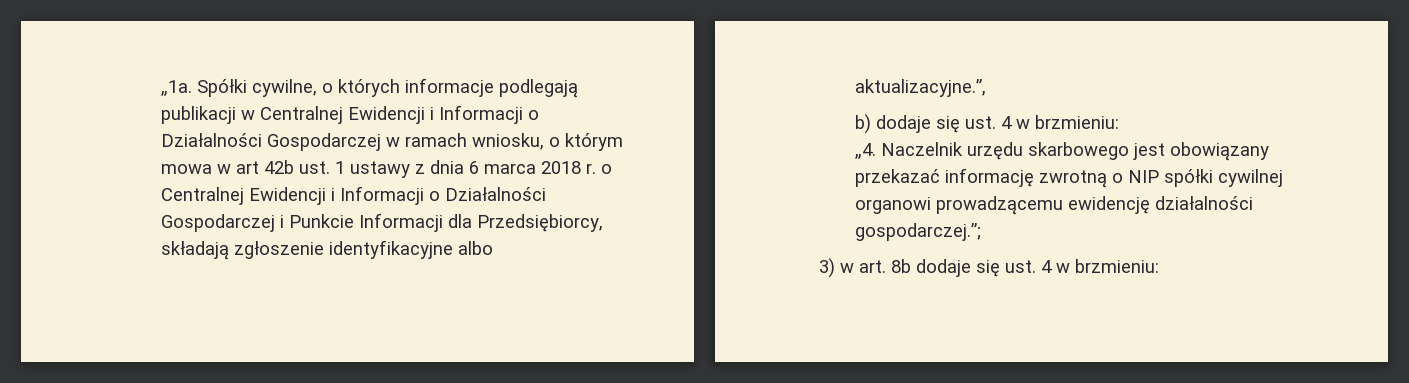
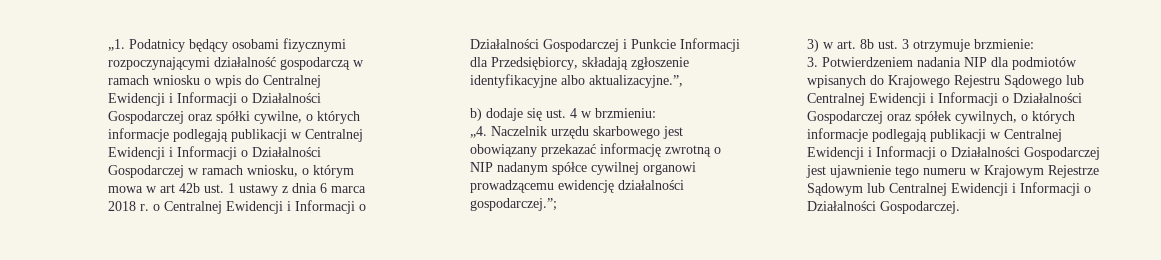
- „1a. Spółki cywilne, o których informacje podlegają publikacji w Centralnej Ewidencji i Informacji o Działalności Gospodarczej w ramach wniosku, o którym mowa w art 42b ust. 1 ustawy z dnia 6 marca 2018 r. o Centralnej Ewidencji i Informacji o Działalności Gospodarczej i Punkcie Informacji dla Przedsiębiorcy, składają zgłoszenie identyfikacyjne albo aktualizacyjne.”,
+ „1. Podatnicy będący osobami fizycznymi rozpoczynającymi działalność gospodarczą w ramach wniosku o wpis do Centralnej Ewidencji i Informacji o Działalności Gospodarczej oraz spółki cywilne, o których informacje podlegają publikacji w Centralnej Ewidencji i Informacji o Działalności Gospodarczej w ramach wniosku, o którym mowa w art 42b ust. 1 ustawy z dnia 6 marca 2018 r. o Centralnej Ewidencji i Informacji o Działalności Gospodarczej i Punkcie Informacji dla Przedsiębiorcy, składają zgłoszenie identyfikacyjne albo aktualizacyjne.”,
- Naczelnik urzędu skarbowego jest obowiązany przekazać informację zwrotną o NIP spółki cywilnej organowi prowadzącemu ewidencję działalności gospodarczej.”;
+ Naczelnik urzędu skarbowego jest obowiązany przekazać informację zwrotną o NIP nadanym spółce cywilnej organowi prowadzącemu ewidencję działalności gospodarczej.”;
- 3) w art. 8b dodaje się ust. 4 w brzmieniu:
+ 3) w art. 8b ust. 3 otrzymuje brzmienie:
+ 3. Potwierdzeniem nadania NIP dla podmiotów wpisanych do Krajowego Rejestru Sądowego lub Centralnej Ewidencji i Informacji o Działalności Gospodarczej oraz spółek cywilnych, o których informacje podlegają publikacji w Centralnej Ewidencji i Informacji o Działalności Gospodarczej jest ujawnienie tego numeru w Krajowym Rejestrze Sądowym lub Centralnej Ewidencji i Informacji o Działalności Gospodarczej.

